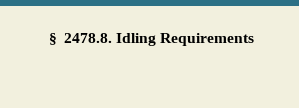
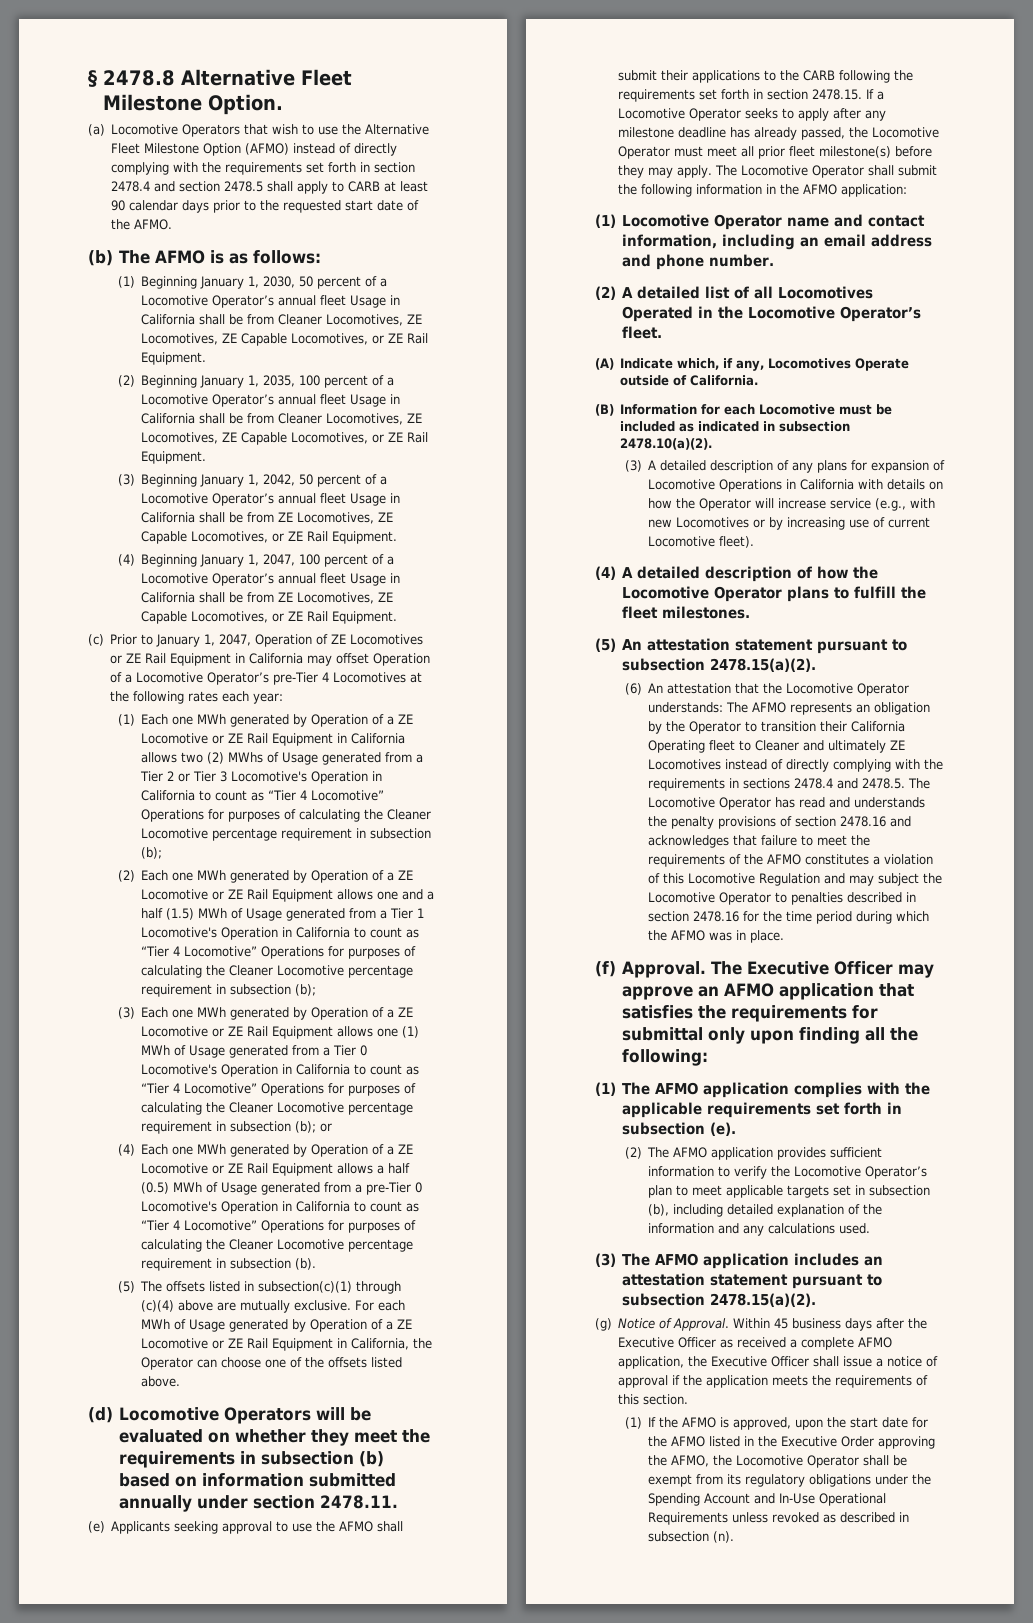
- § 2478.8. Idling Requirements
+ § 2478.8 Alternative Fleet Milestone Option.
+ (a) Locomotive Operators that wish to use the Alternative Fleet Milestone Option (AFMO) instead of directly complying with the requirements set forth in section 2478.4 and section 2478.5 shall apply to CARB at least 90 calendar days prior to the requested start date of the AFMO.
+ (b) The AFMO is as follows:
+ (1) Beginning January 1, 2030, 50 percent of a Locomotive Operator’s annual fleet Usage in California shall be from Cleaner Locomotives, ZE Locomotives, ZE Capable Locomotives, or ZE Rail Equipment.
+ (2) Beginning January 1, 2035, 100 percent of a Locomotive Operator’s annual fleet Usage in California shall be from Cleaner Locomotives, ZE Locomotives, ZE Capable Locomotives, or ZE Rail Equipment.
+ (3) Beginning January 1, 2042, 50 percent of a Locomotive Operator’s annual fleet Usage in California shall be from ZE Locomotives, ZE Capable Locomotives, or ZE Rail Equipment.
+ (4) Beginning January 1, 2047, 100 percent of a Locomotive Operator’s annual fleet Usage in California shall be from ZE Locomotives, ZE Capable Locomotives, or ZE Rail Equipment.
+ (c) Prior to January 1, 2047, Operation of ZE Locomotives or ZE Rail Equipment in California may offset Operation of a Locomotive Operator’s pre-Tier 4 Locomotives at the following rates each year:
+ (1) Each one MWh generated by Operation of a ZE Locomotive or ZE Rail Equipment in California allows two (2) MWhs of Usage generated from a Tier 2 or Tier 3 Locomotive's Operation in California to count as “Tier 4 Locomotive” Operations for purposes of calculating the Cleaner Locomotive percentage requirement in subsection (b);
+ (2) Each one MWh generated by Operation of a ZE Locomotive or ZE Rail Equipment allows one and a half (1.5) MWh of Usage generated from a Tier 1 Locomotive's Operation in California to count as “Tier 4 Locomotive” Operations for purposes of calculating the Cleaner Locomotive percentage requirement in subsection (b);
+ (3) Each one MWh generated by Operation of a ZE Locomotive or ZE Rail Equipment allows one (1) MWh of Usage generated from a Tier 0 Locomotive's Operation in California to count as “Tier 4 Locomotive” Operations for purposes of calculating the Cleaner Locomotive percentage requirement in subsection (b); or
+ (4) Each one MWh generated by Operation of a ZE Locomotive or ZE Rail Equipment allows a half (0.5) MWh of Usage generated from a pre-Tier 0 Locomotive's Operation in California to count as “Tier 4 Locomotive” Operations for purposes of calculating the Cleaner Locomotive percentage requirement in subsection (b).
+ (5) The offsets listed in subsection(c)(1) through (c)(4) above are mutually exclusive. For each MWh of Usage generated by Operation of a ZE Locomotive or ZE Rail Equipment in California, the Operator can choose one of the offsets listed above.
+ (d) Locomotive Operators will be evaluated on whether they meet the requirements in subsection (b) based on information submitted annually under section 2478.11.
+ (e) Applicants seeking approval to use the AFMO shall submit their applications to the CARB following the requirements set forth in section 2478.15. If a Locomotive Operator seeks to apply after any milestone deadline has already passed, the Locomotive Operator must meet all prior fleet milestone(s) before they may apply. The Locomotive Operator shall submit the following information in the AFMO application:
+ (1) Locomotive Operator name and contact information, including an email address and phone number.
+ (2) A detailed list of all Locomotives Operated in the Locomotive Operator’s fleet.
+ (A) Indicate which, if any, Locomotives Operate outside of California.
+ (B) Information for each Locomotive must be included as indicated in subsection 2478.10(a)(2).
+ (3) A detailed description of any plans for expansion of Locomotive Operations in California with details on how the Operator will increase service (e.g., with new Locomotives or by increasing use of current Locomotive fleet).
+ (4) A detailed description of how the Locomotive Operator plans to fulfill the fleet milestones.
+ (5) An attestation statement pursuant to subsection 2478.15(a)(2).
+ (6) An attestation that the Locomotive Operator understands: The AFMO represents an obligation by the Operator to transition their California Operating fleet to Cleaner and ultimately ZE Locomotives instead of directly complying with the requirements in sections 2478.4 and 2478.5. The Locomotive Operator has read and understands the penalty provisions of section 2478.16 and acknowledges that failure to meet the requirements of the AFMO constitutes a violation of this Locomotive Regulation and may subject the Locomotive Operator to penalties described in section 2478.16 for the time period during which the AFMO was in place.
+ (f) Approval. The Executive Officer may approve an AFMO application that satisfies the requirements for submittal only upon finding all the following:
+ (1) The AFMO application complies with the applicable requirements set forth in subsection (e).
+ (2) The AFMO application provides sufficient information to verify the Locomotive Operator’s plan to meet applicable targets set in subsection (b), including detailed explanation of the information and any calculations used.
+ (3) The AFMO application includes an attestation statement pursuant to subsection 2478.15(a)(2).
+ (g) Notice of Approval. Within 45 business days after the Executive Officer as received a complete AFMO application, the Executive Officer shall issue a notice of approval if the application meets the requirements of this section.
+ (1) If the AFMO is approved, upon the start date for the AFMO listed in the Executive Order approving the AFMO, the Locomotive Operator shall be exempt from its regulatory obligations under the Spending Account and In-Use Operational Requirements unless revoked as described in subsection (n).

